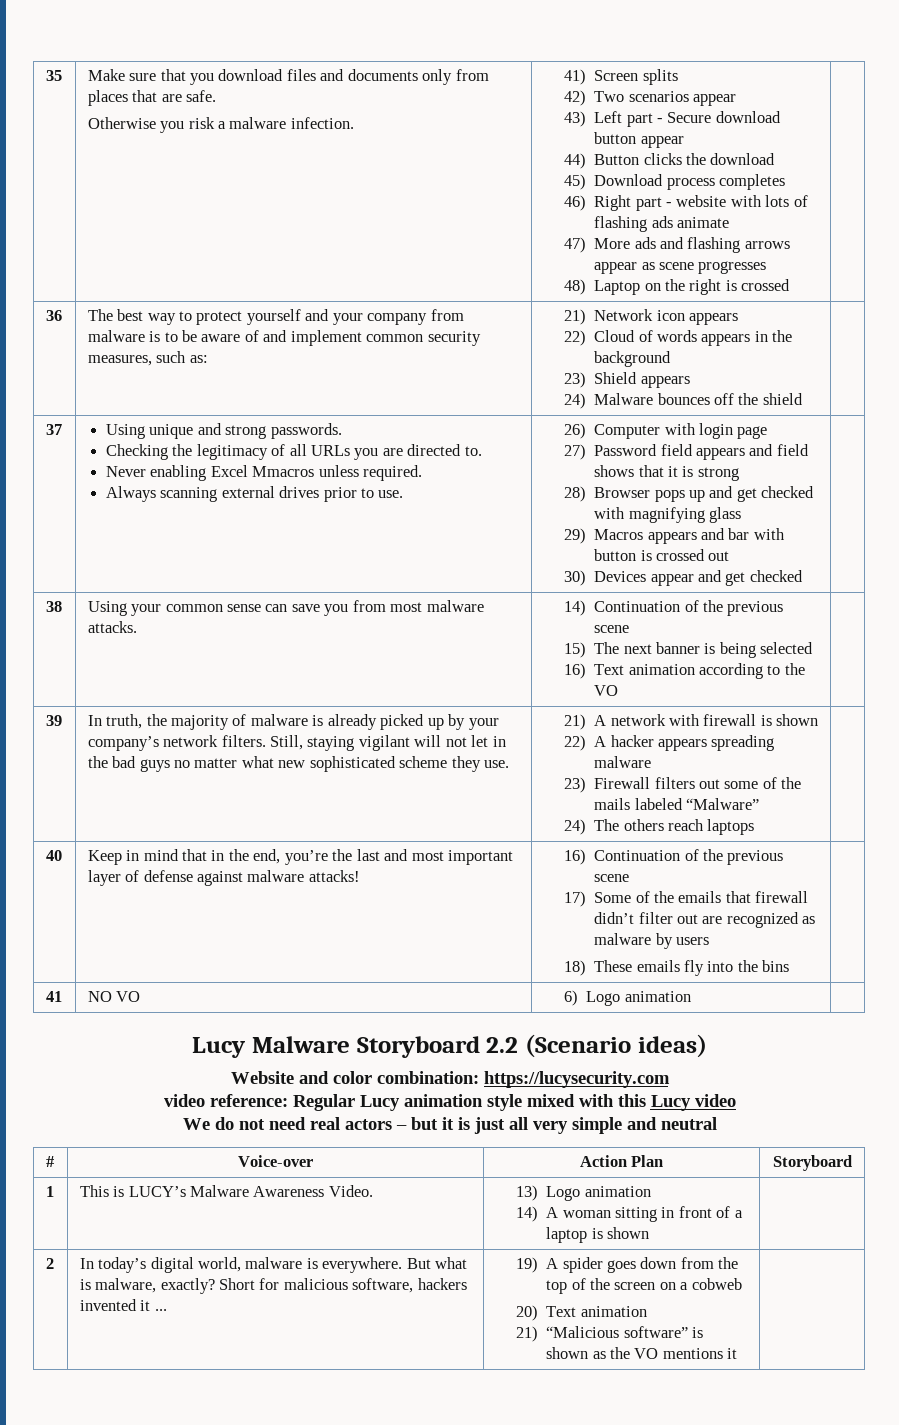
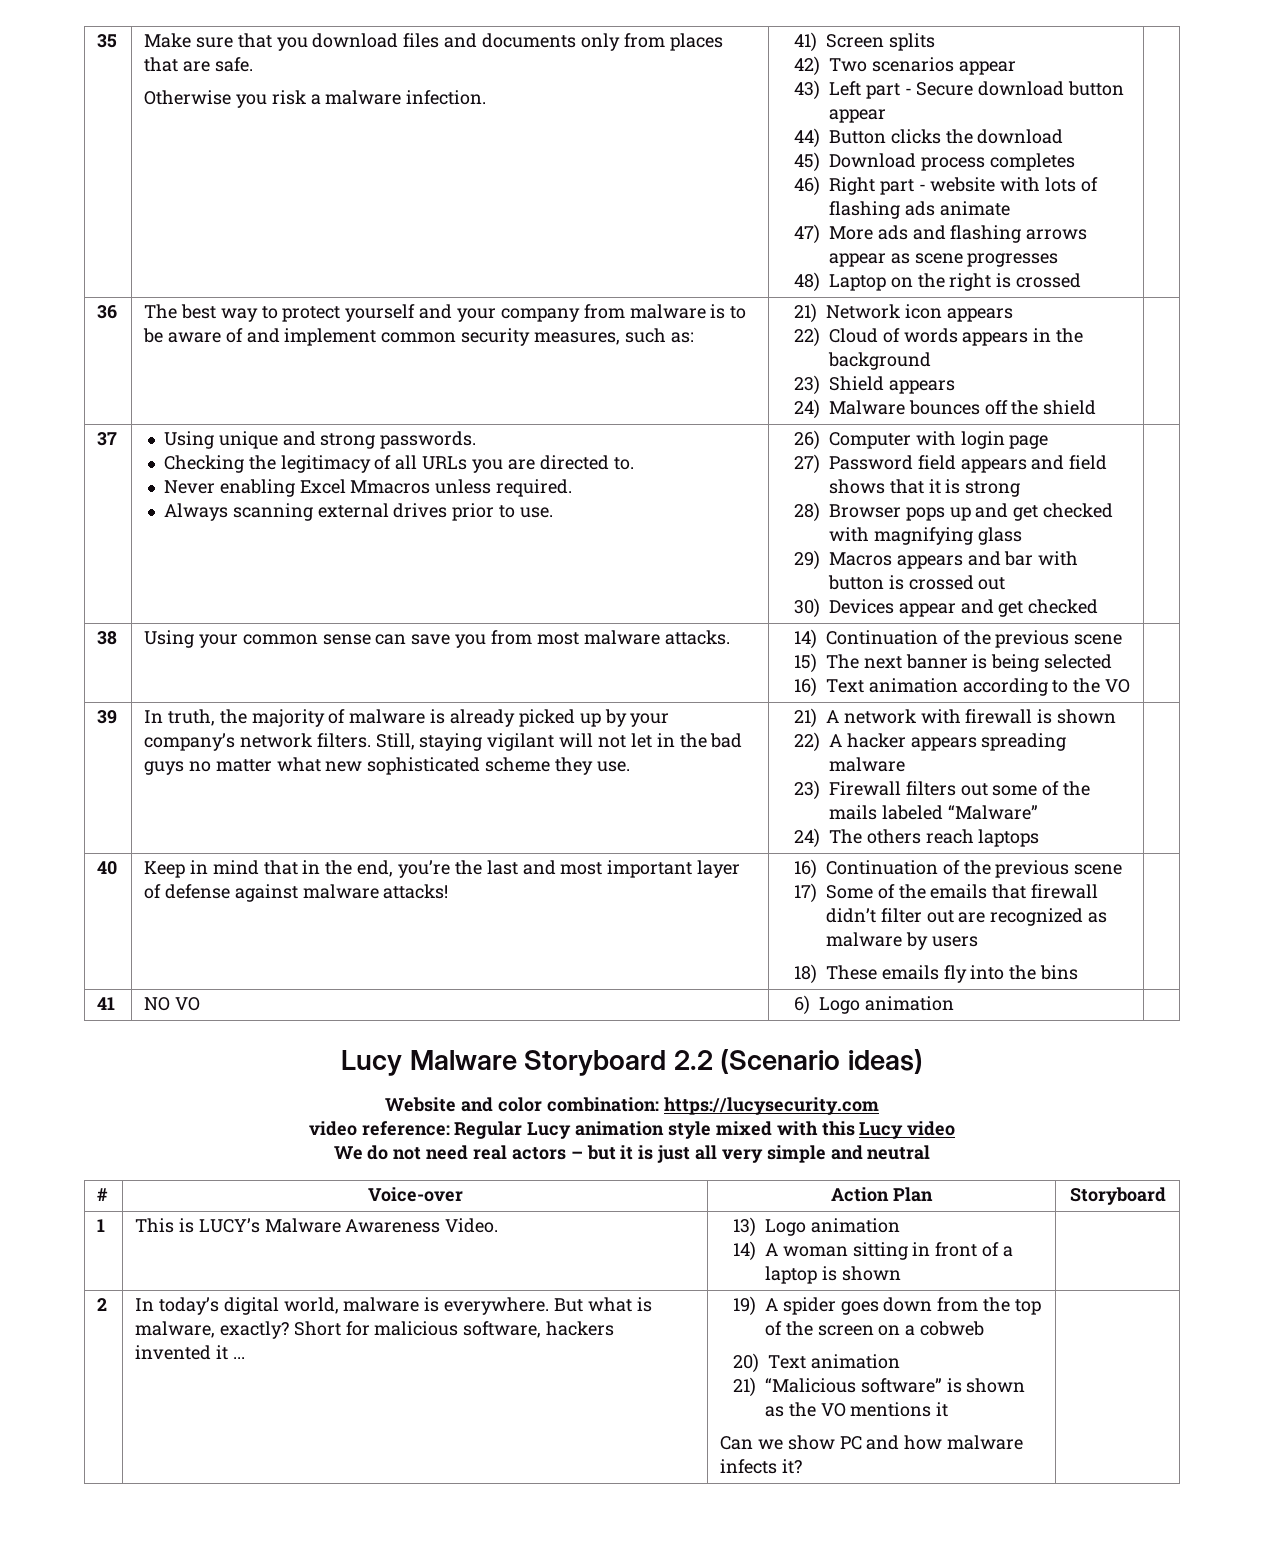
+ Can we show PC and how malware infects it?

